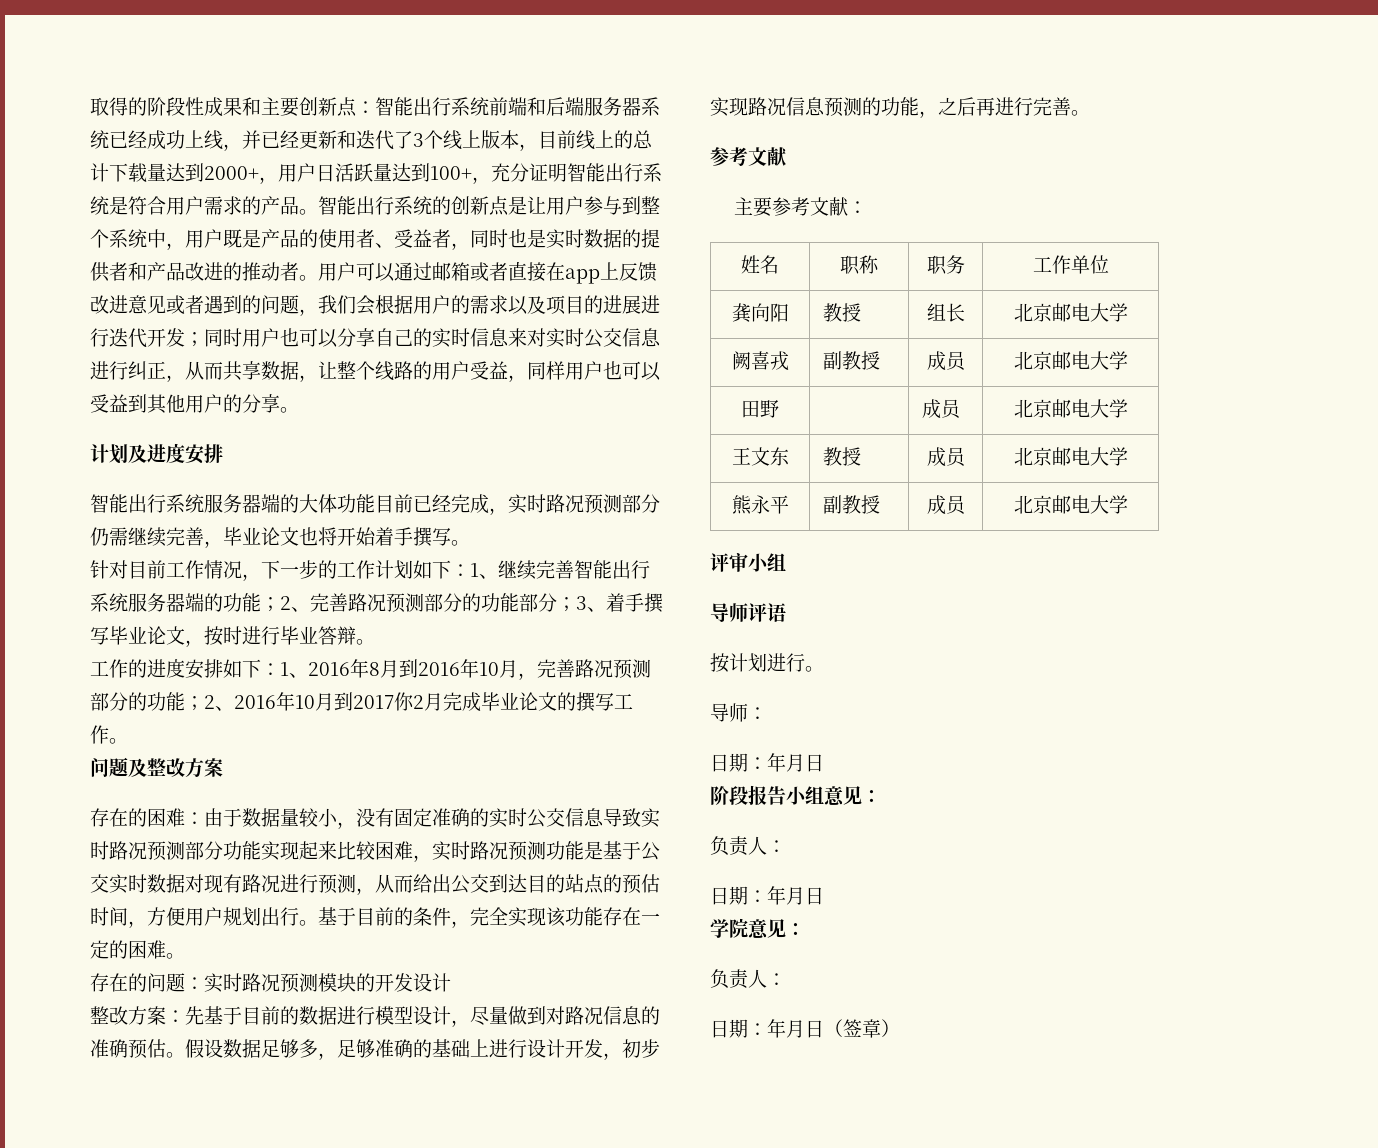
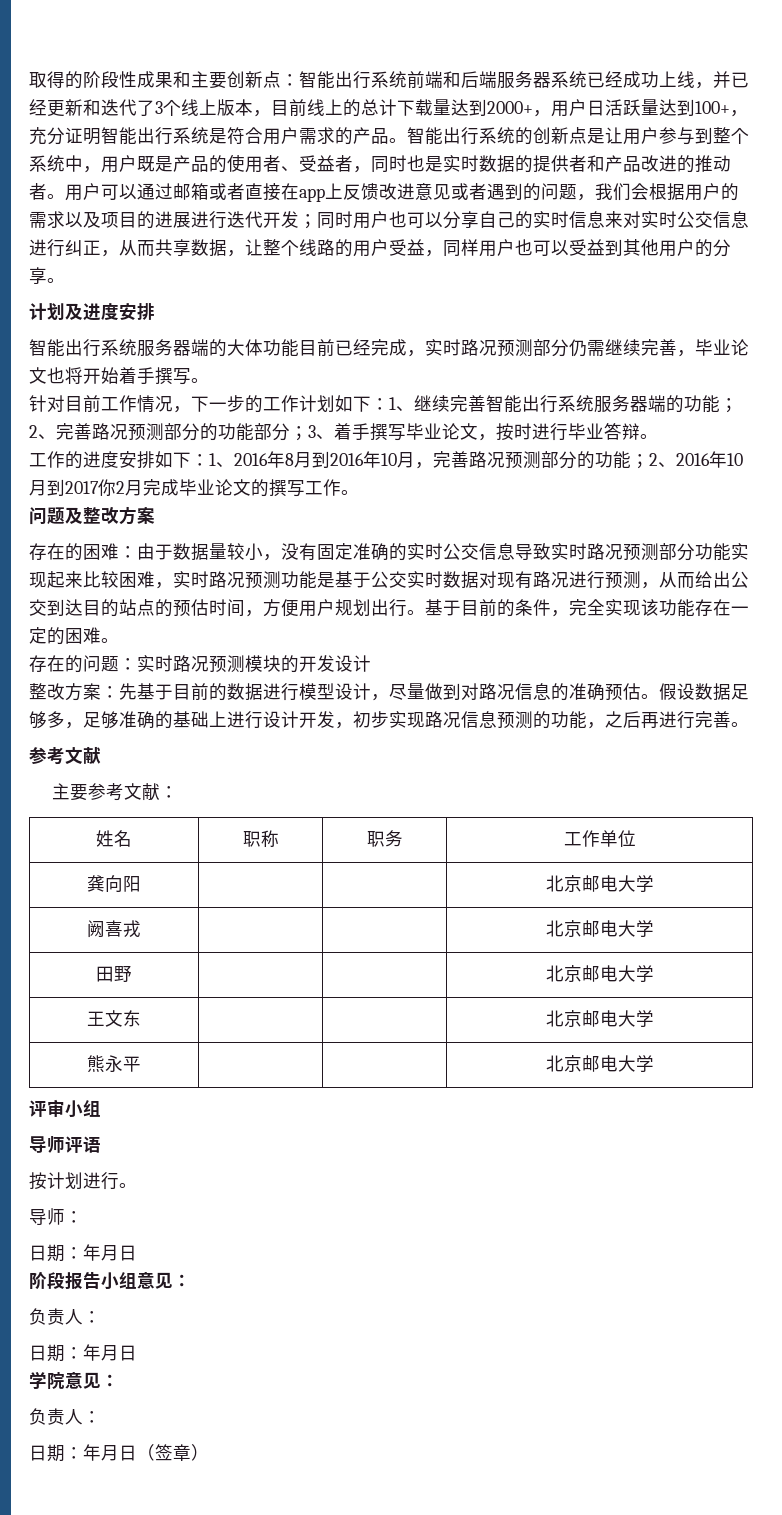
- 龚向阳 | 教授 | 组长 | 北京邮电大学
+ 龚向阳 | | | 北京邮电大学
- 阙喜戎 | 副教授 | 成员 | 北京邮电大学
+ 阙喜戎 | | | 北京邮电大学
- 田野 | | 成员 | 北京邮电大学
+ 田野 | | | 北京邮电大学
- 王文东 | 教授 | 成员 | 北京邮电大学
+ 王文东 | | | 北京邮电大学
- 熊永平 | 副教授 | 成员 | 北京邮电大学
+ 熊永平 | | | 北京邮电大学

